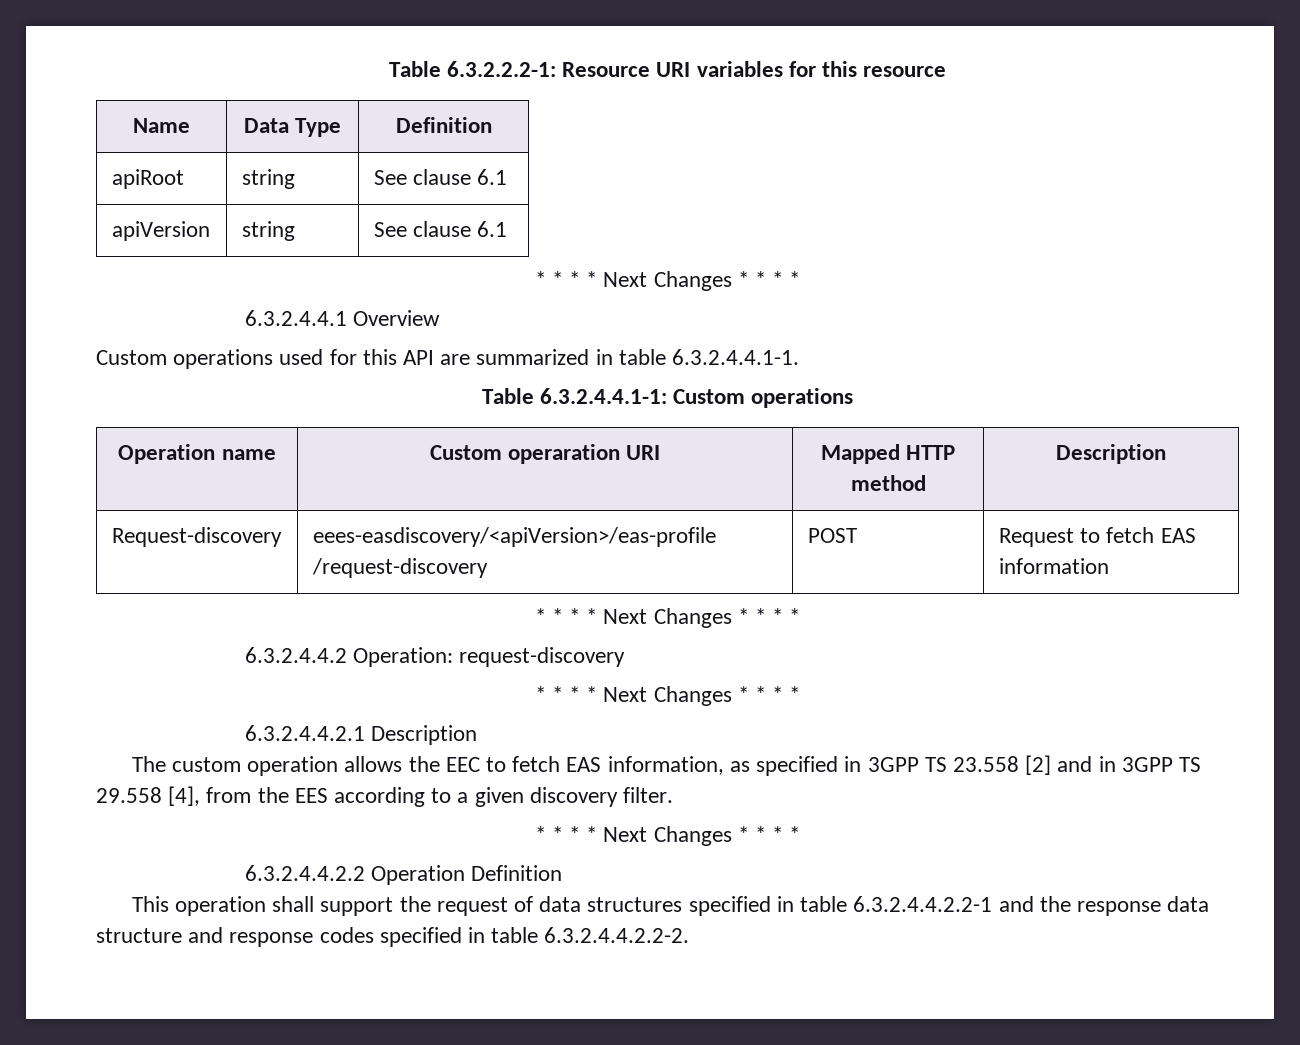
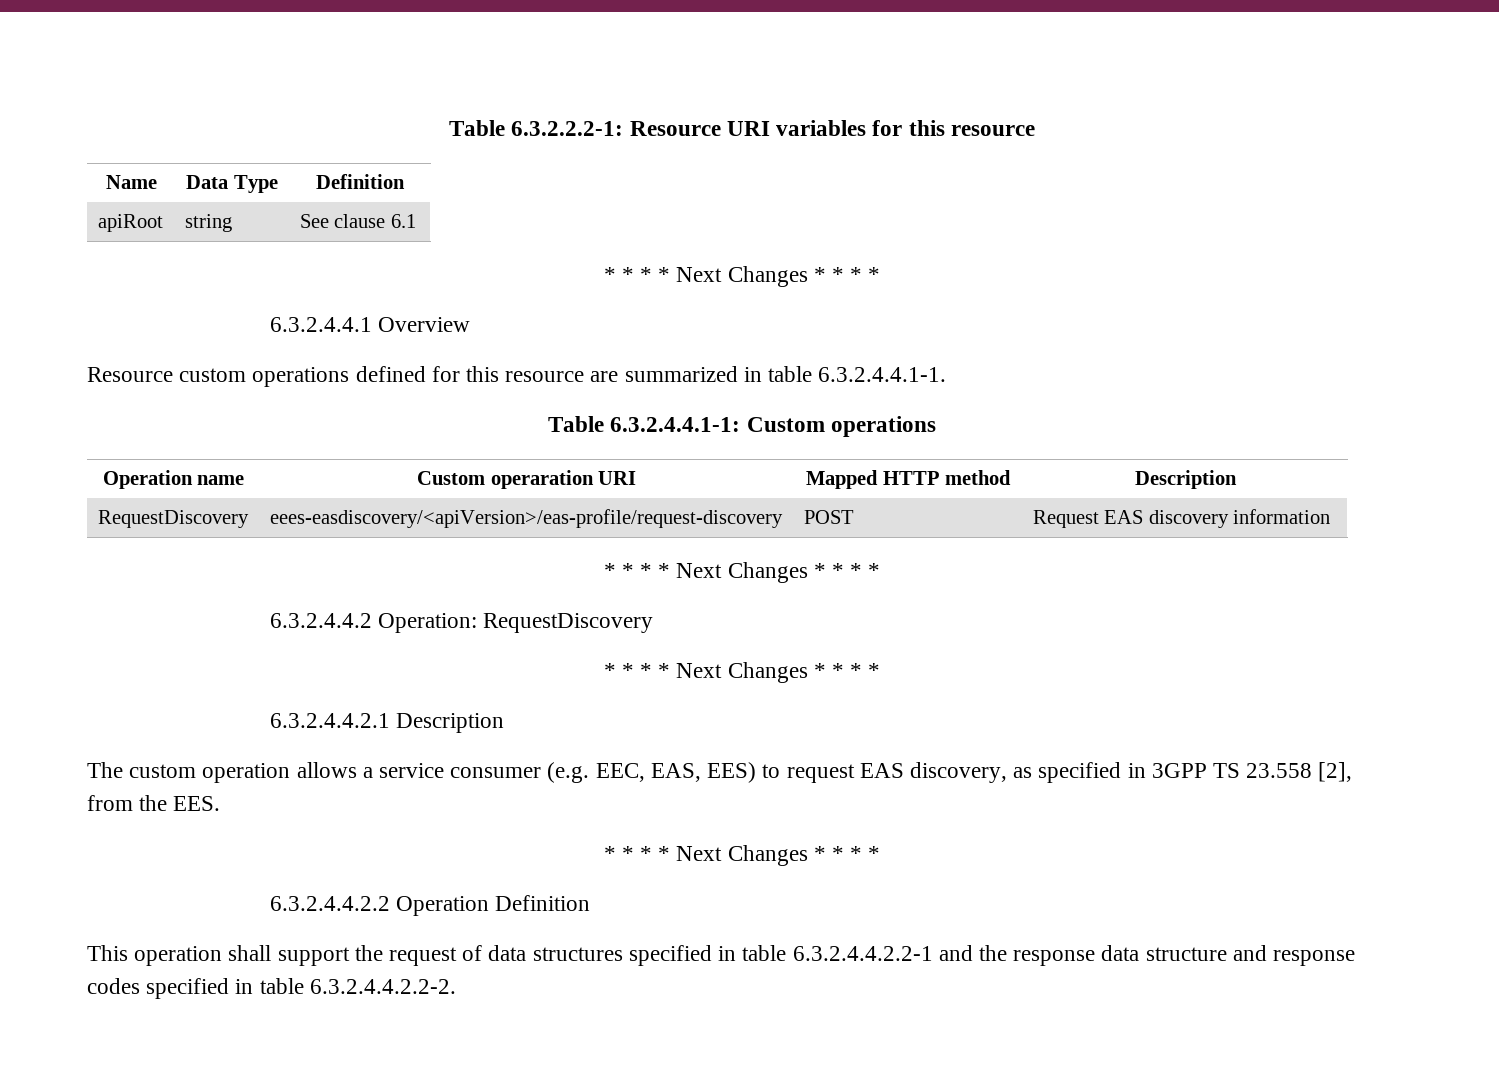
- apiVersion | string | See clause 6.1
- Custom operations used for this API are summarized in table 6.3.2.4.4.1-1.
+ Resource custom operations defined for this resource are summarized in table 6.3.2.4.4.1-1.
- Request-discovery | eees-easdiscovery/<apiVersion>/eas-profile /request-discovery | POST | Request to fetch EAS information
+ RequestDiscovery | eees-easdiscovery/<apiVersion>/eas-profile/request-discovery | POST | Request EAS discovery information
- 6.3.2.4.4.2 Operation: request-discovery
+ 6.3.2.4.4.2 Operation: RequestDiscovery
- The custom operation allows the EEC to fetch EAS information, as specified in 3GPP TS 23.558 [2] and in 3GPP TS 29.558 [4], from the EES according to a given discovery filter.
+ The custom operation allows a service consumer (e.g. EEC, EAS, EES) to request EAS discovery, as specified in 3GPP TS 23.558 [2], from the EES.

